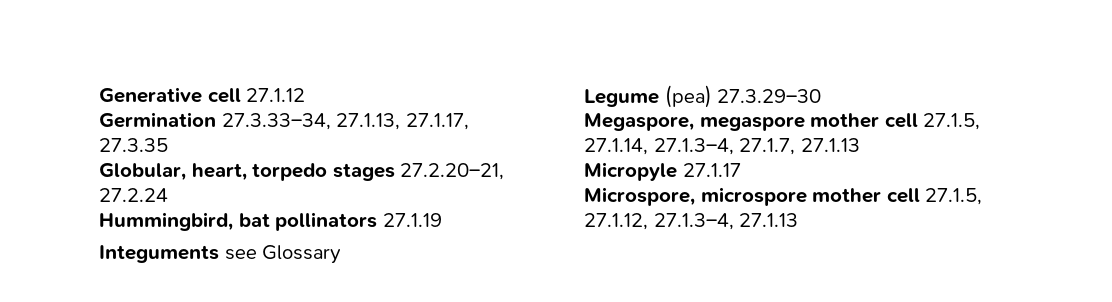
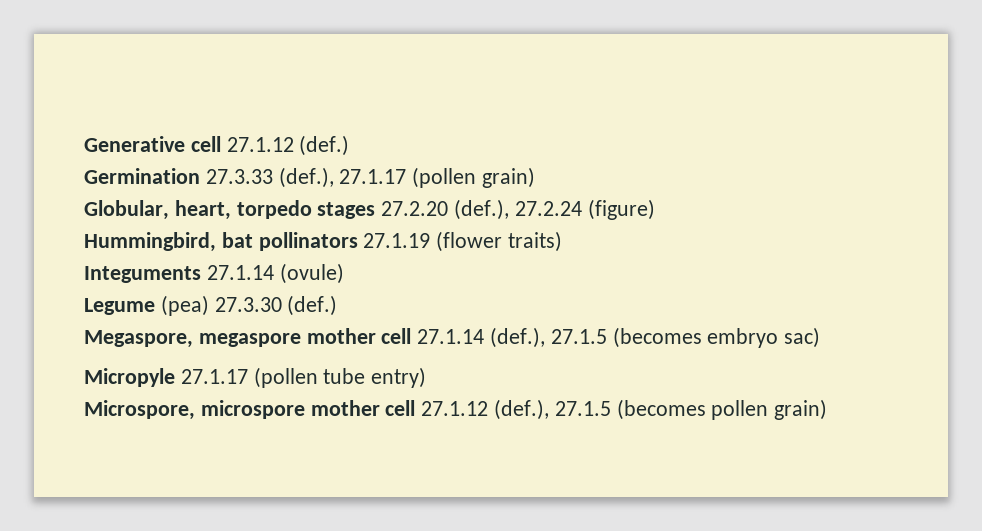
- Generative cell 27.1.12
+ Generative cell 27.1.12 (def.)
- Germination 27.3.33–34, 27.1.13, 27.1.17, 27.3.35
+ Germination 27.3.33 (def.), 27.1.17 (pollen grain)
- Globular, heart, torpedo stages 27.2.20–21, 27.2.24
+ Globular, heart, torpedo stages 27.2.20 (def.), 27.2.24 (figure)
- Hummingbird, bat pollinators 27.1.19
+ Hummingbird, bat pollinators 27.1.19 (flower traits)
- Integuments see Glossary
+ Integuments 27.1.14 (ovule)
- Legume (pea) 27.3.29–30
+ Legume (pea) 27.3.30 (def.)
- Megaspore, megaspore mother cell 27.1.5, 27.1.14, 27.1.3–4, 27.1.7, 27.1.13
+ Megaspore, megaspore mother cell 27.1.14 (def.), 27.1.5 (becomes embryo sac)
- Micropyle 27.1.17
+ Micropyle 27.1.17 (pollen tube entry)
- Microspore, microspore mother cell 27.1.5, 27.1.12, 27.1.3–4, 27.1.13
+ Microspore, microspore mother cell 27.1.12 (def.), 27.1.5 (becomes pollen grain)

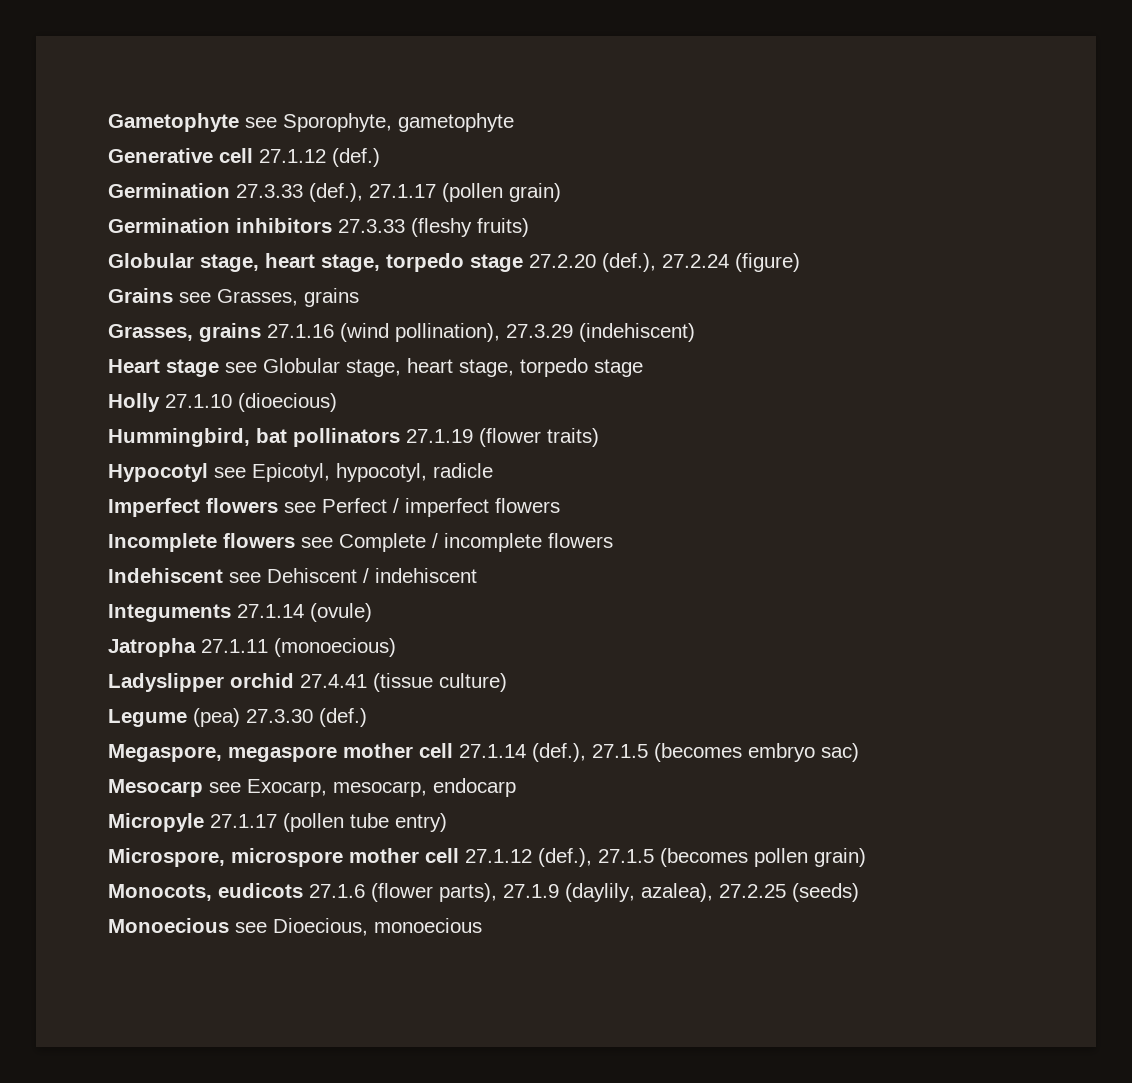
+ Gametophyte see Sporophyte, gametophyte
- Globular, heart, torpedo stages 27.2.20 (def.), 27.2.24 (figure)
+ Germination inhibitors 27.3.33 (fleshy fruits)
+ Globular stage, heart stage, torpedo stage 27.2.20 (def.), 27.2.24 (figure)
+ Grains see Grasses, grains
+ Grasses, grains 27.1.16 (wind pollination), 27.3.29 (indehiscent)
+ Heart stage see Globular stage, heart stage, torpedo stage
+ Holly 27.1.10 (dioecious)
+ Hypocotyl see Epicotyl, hypocotyl, radicle
+ Imperfect flowers see Perfect / imperfect flowers
+ Incomplete flowers see Complete / incomplete flowers
+ Indehiscent see Dehiscent / indehiscent
  Integuments 27.1.14 (ovule)
+ Jatropha 27.1.11 (monoecious)
+ Ladyslipper orchid 27.4.41 (tissue culture)
+ Mesocarp see Exocarp, mesocarp, endocarp
+ Monocots, eudicots 27.1.6 (flower parts), 27.1.9 (daylily, azalea), 27.2.25 (seeds)
+ Monoecious see Dioecious, monoecious

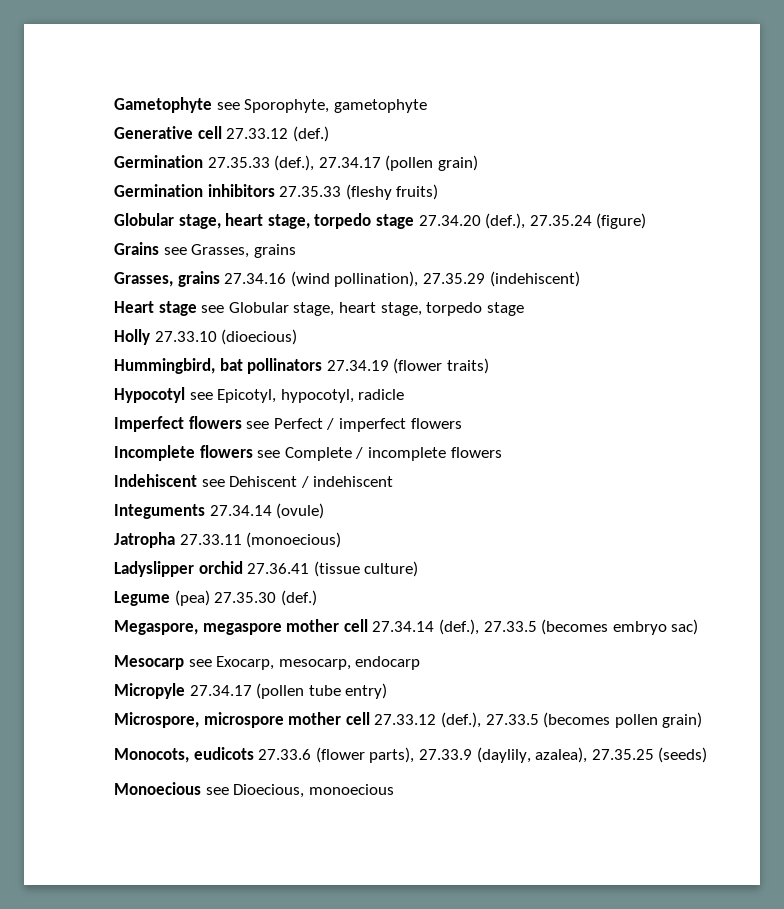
- Generative cell 27.1.12 (def.)
+ Generative cell 27.33.12 (def.)
- Germination 27.3.33 (def.), 27.1.17 (pollen grain)
+ Germination 27.35.33 (def.), 27.34.17 (pollen grain)
- Germination inhibitors 27.3.33 (fleshy fruits)
+ Germination inhibitors 27.35.33 (fleshy fruits)
- Globular stage, heart stage, torpedo stage 27.2.20 (def.), 27.2.24 (figure)
+ Globular stage, heart stage, torpedo stage 27.34.20 (def.), 27.35.24 (figure)
- Grasses, grains 27.1.16 (wind pollination), 27.3.29 (indehiscent)
+ Grasses, grains 27.34.16 (wind pollination), 27.35.29 (indehiscent)
- Holly 27.1.10 (dioecious)
+ Holly 27.33.10 (dioecious)
- Hummingbird, bat pollinators 27.1.19 (flower traits)
+ Hummingbird, bat pollinators 27.34.19 (flower traits)
- Integuments 27.1.14 (ovule)
+ Integuments 27.34.14 (ovule)
- Jatropha 27.1.11 (monoecious)
+ Jatropha 27.33.11 (monoecious)
- Ladyslipper orchid 27.4.41 (tissue culture)
+ Ladyslipper orchid 27.36.41 (tissue culture)
- Legume (pea) 27.3.30 (def.)
+ Legume (pea) 27.35.30 (def.)
- Megaspore, megaspore mother cell 27.1.14 (def.), 27.1.5 (becomes embryo sac)
+ Megaspore, megaspore mother cell 27.34.14 (def.), 27.33.5 (becomes embryo sac)
- Micropyle 27.1.17 (pollen tube entry)
+ Micropyle 27.34.17 (pollen tube entry)
- Microspore, microspore mother cell 27.1.12 (def.), 27.1.5 (becomes pollen grain)
+ Microspore, microspore mother cell 27.33.12 (def.), 27.33.5 (becomes pollen grain)
- Monocots, eudicots 27.1.6 (flower parts), 27.1.9 (daylily, azalea), 27.2.25 (seeds)
+ Monocots, eudicots 27.33.6 (flower parts), 27.33.9 (daylily, azalea), 27.35.25 (seeds)

